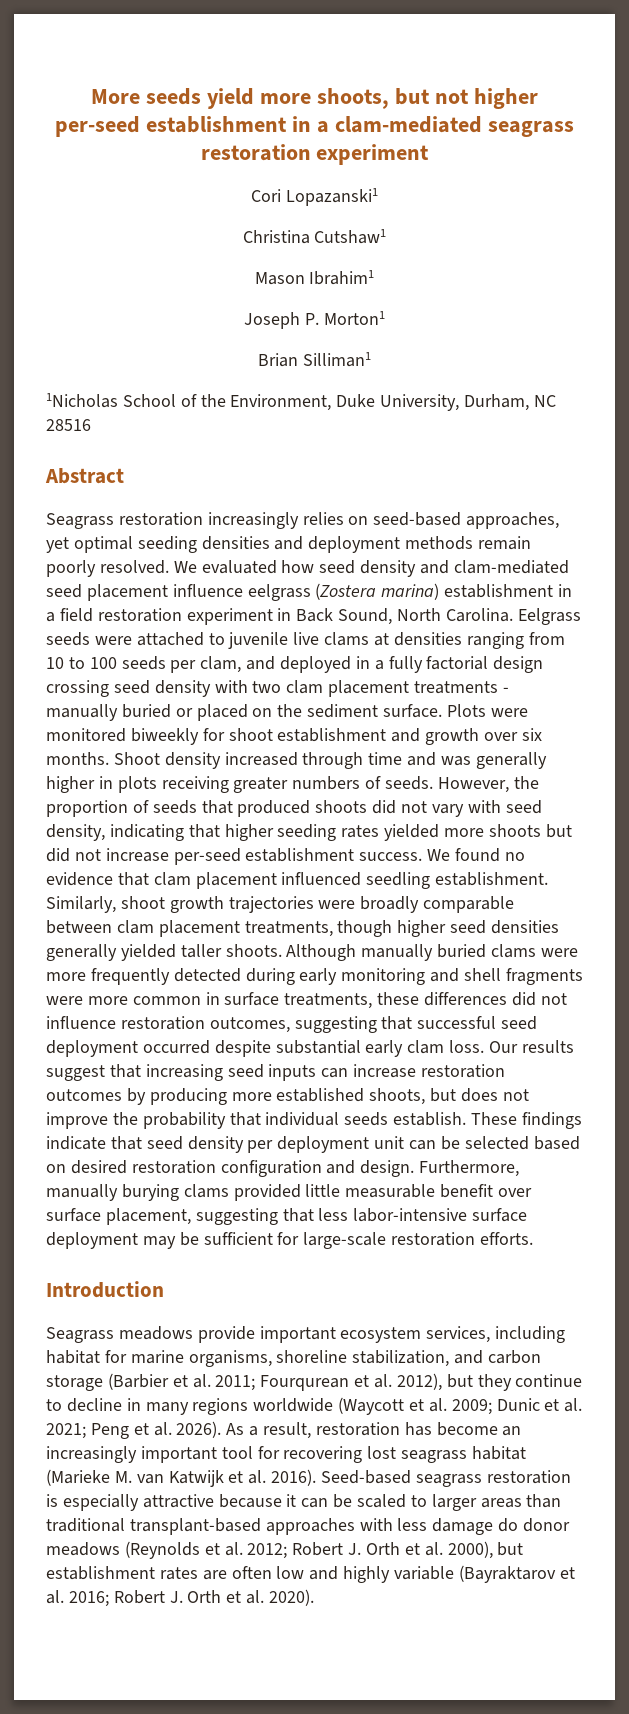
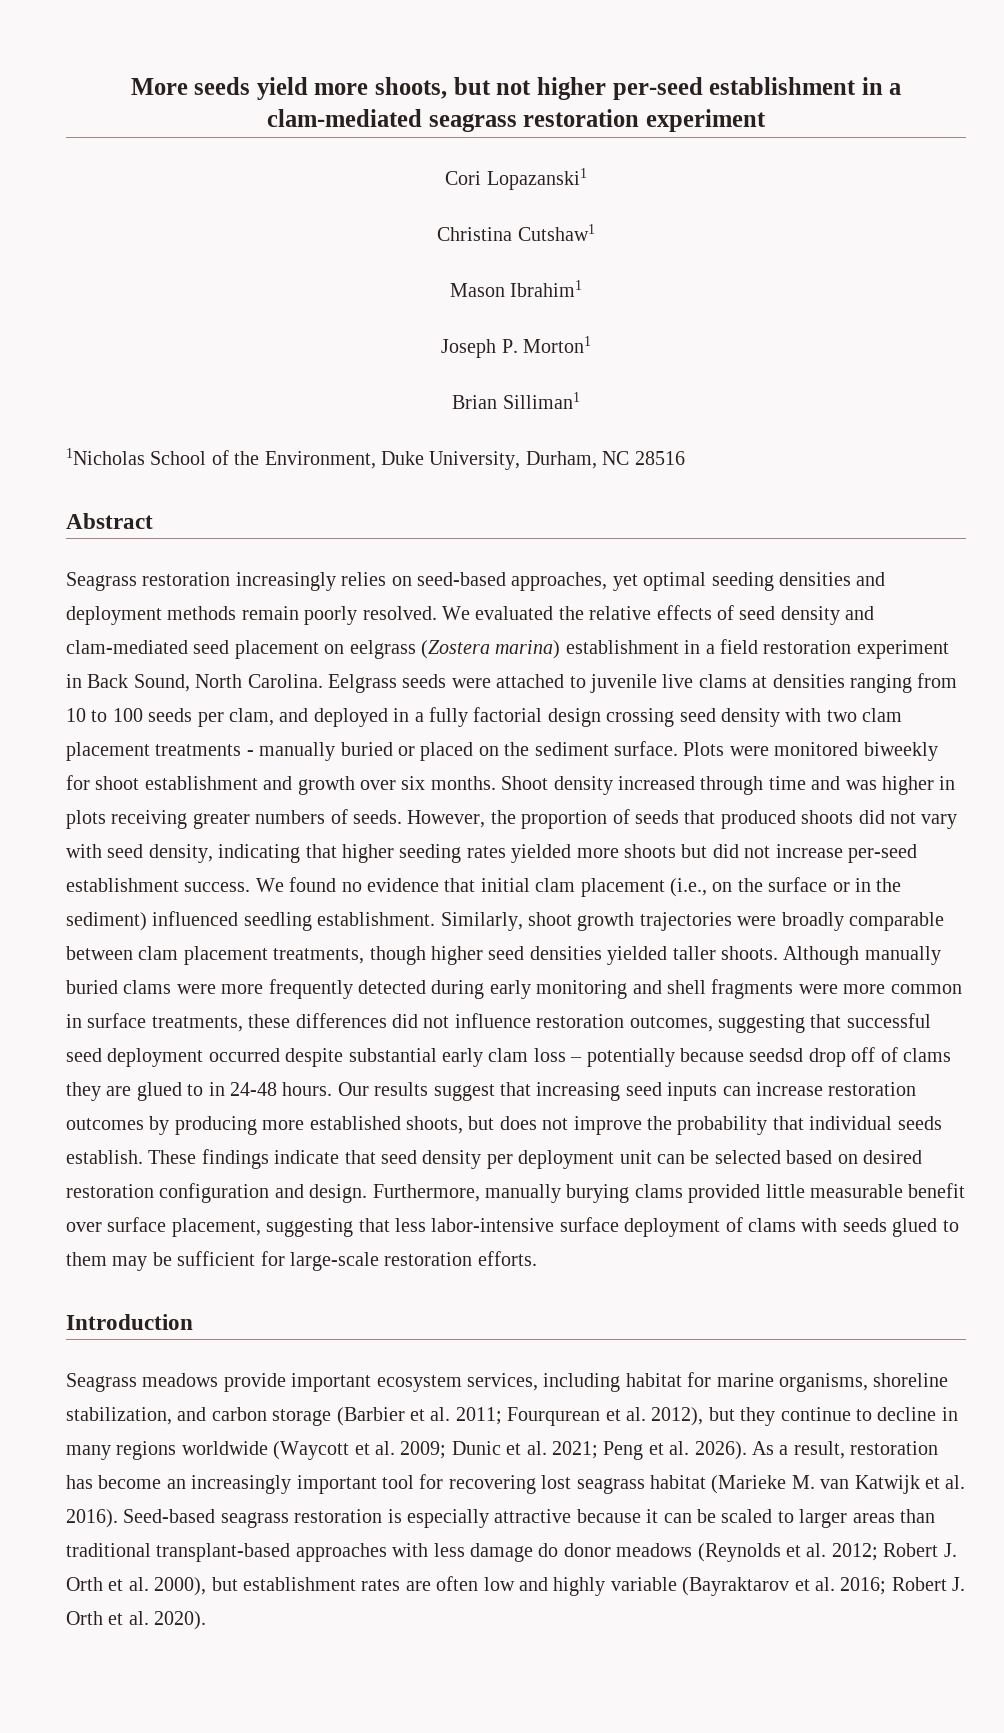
- We evaluated how seed density and clam-mediated seed placement influence eelgrass (Zostera marina) establishment in a field restoration experiment in Back Sound, North Carolina.
+ We evaluated the relative effects of seed density and clam-mediated seed placement on eelgrass (Zostera marina) establishment in a field restoration experiment in Back Sound, North Carolina.
- Shoot density increased through time and was generally higher in plots receiving greater numbers of seeds.
+ Shoot density increased through time and was higher in plots receiving greater numbers of seeds.
- We found no evidence that clam placement influenced seedling establishment.
+ We found no evidence that initial clam placement (i.e., on the surface or in the sediment) influenced seedling establishment.
- Similarly, shoot growth trajectories were broadly comparable between clam placement treatments, though higher seed densities generally yielded taller shoots.
+ Similarly, shoot growth trajectories were broadly comparable between clam placement treatments, though higher seed densities yielded taller shoots.
- Although manually buried clams were more frequently detected during early monitoring and shell fragments were more common in surface treatments, these differences did not influence restoration outcomes, suggesting that successful seed deployment occurred despite substantial early clam loss.
+ Although manually buried clams were more frequently detected during early monitoring and shell fragments were more common in surface treatments, these differences did not influence restoration outcomes, suggesting that successful seed deployment occurred despite substantial early clam loss – potentially because seedsd drop off of clams they are glued to in 24-48 hours.
- Furthermore, manually burying clams provided little measurable benefit over surface placement, suggesting that less labor-intensive surface deployment may be sufficient for large-scale restoration efforts.
+ Furthermore, manually burying clams provided little measurable benefit over surface placement, suggesting that less labor-intensive surface deployment of clams with seeds glued to them may be sufficient for large-scale restoration efforts.

